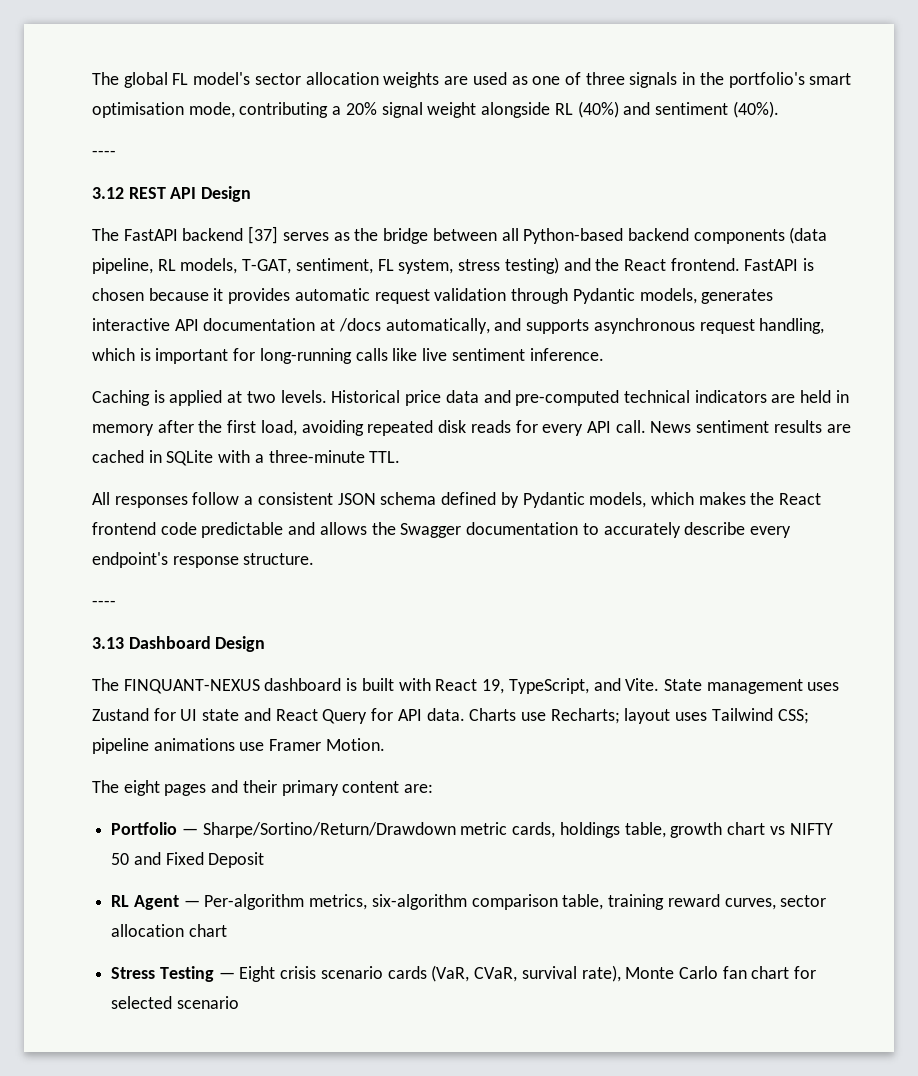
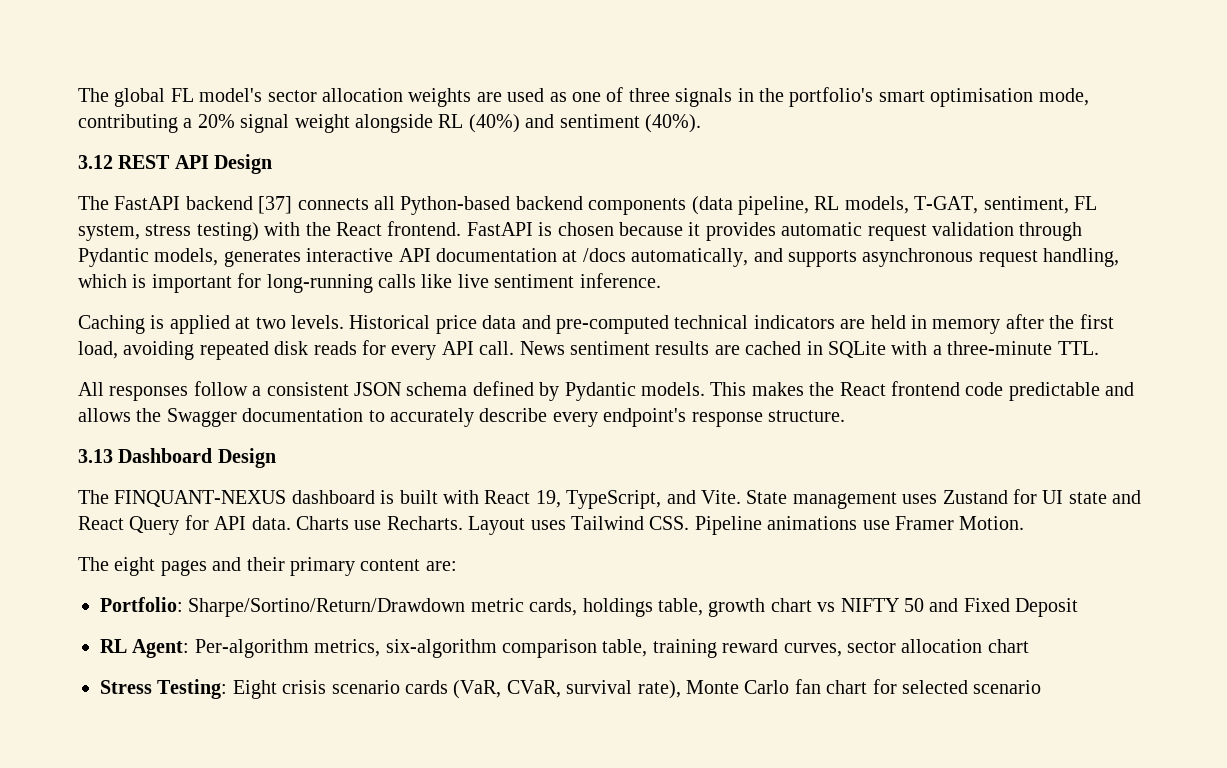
  The global FL model's sector allocation weights are used as one of three signals in the portfolio's smart optimisation mode, contributing a 20% signal weight alongside RL (40%) and sentiment (40%).
- ----
- The FastAPI backend [37] serves as the bridge between all Python-based backend components (data pipeline, RL models, T-GAT, sentiment, FL system, stress testing) and the React frontend.
+ The FastAPI backend [37] connects all Python-based backend components (data pipeline, RL models, T-GAT, sentiment, FL system, stress testing) with the React frontend.
- All responses follow a consistent JSON schema defined by Pydantic models, which makes the React frontend code predictable and allows the Swagger documentation to accurately describe every endpoint's response structure.
- ----
+ All responses follow a consistent JSON schema defined by Pydantic models. This makes the React frontend code predictable and allows the Swagger documentation to accurately describe every endpoint's response structure.
- Charts use Recharts; layout uses Tailwind CSS; pipeline animations use Framer Motion.
+ Charts use Recharts. Layout uses Tailwind CSS. Pipeline animations use Framer Motion.
- Portfolio — Sharpe/Sortino/Return/Drawdown metric cards, holdings table, growth chart vs NIFTY 50 and Fixed Deposit
+ Portfolio: Sharpe/Sortino/Return/Drawdown metric cards, holdings table, growth chart vs NIFTY 50 and Fixed Deposit
- RL Agent — Per-algorithm metrics, six-algorithm comparison table, training reward curves, sector allocation chart
+ RL Agent: Per-algorithm metrics, six-algorithm comparison table, training reward curves, sector allocation chart
- Stress Testing — Eight crisis scenario cards (VaR, CVaR, survival rate), Monte Carlo fan chart for selected scenario
+ Stress Testing: Eight crisis scenario cards (VaR, CVaR, survival rate), Monte Carlo fan chart for selected scenario

